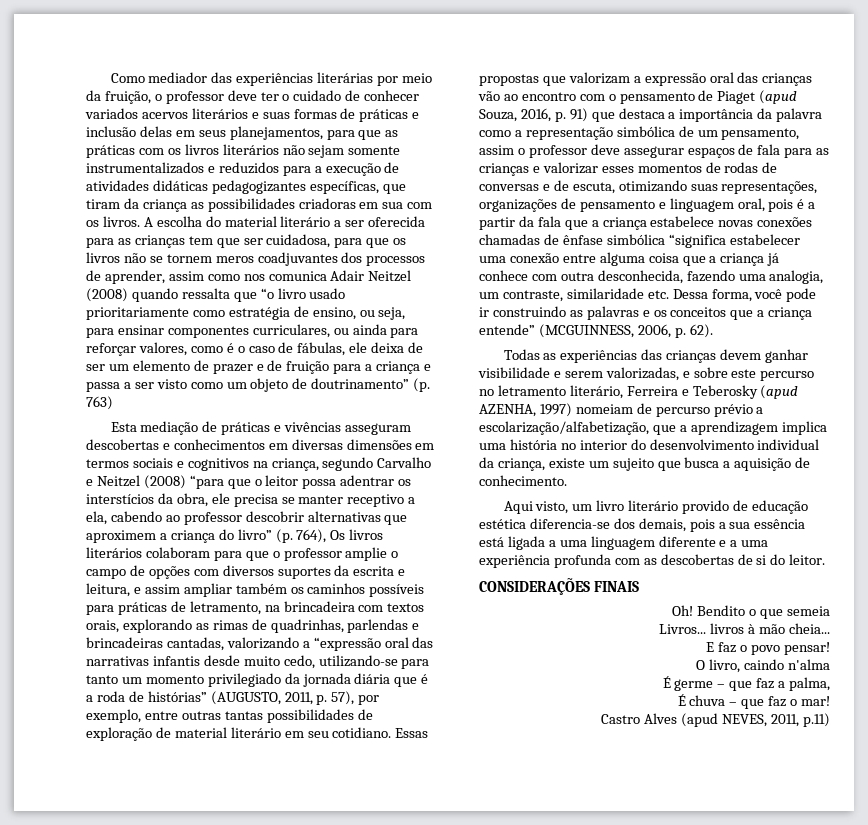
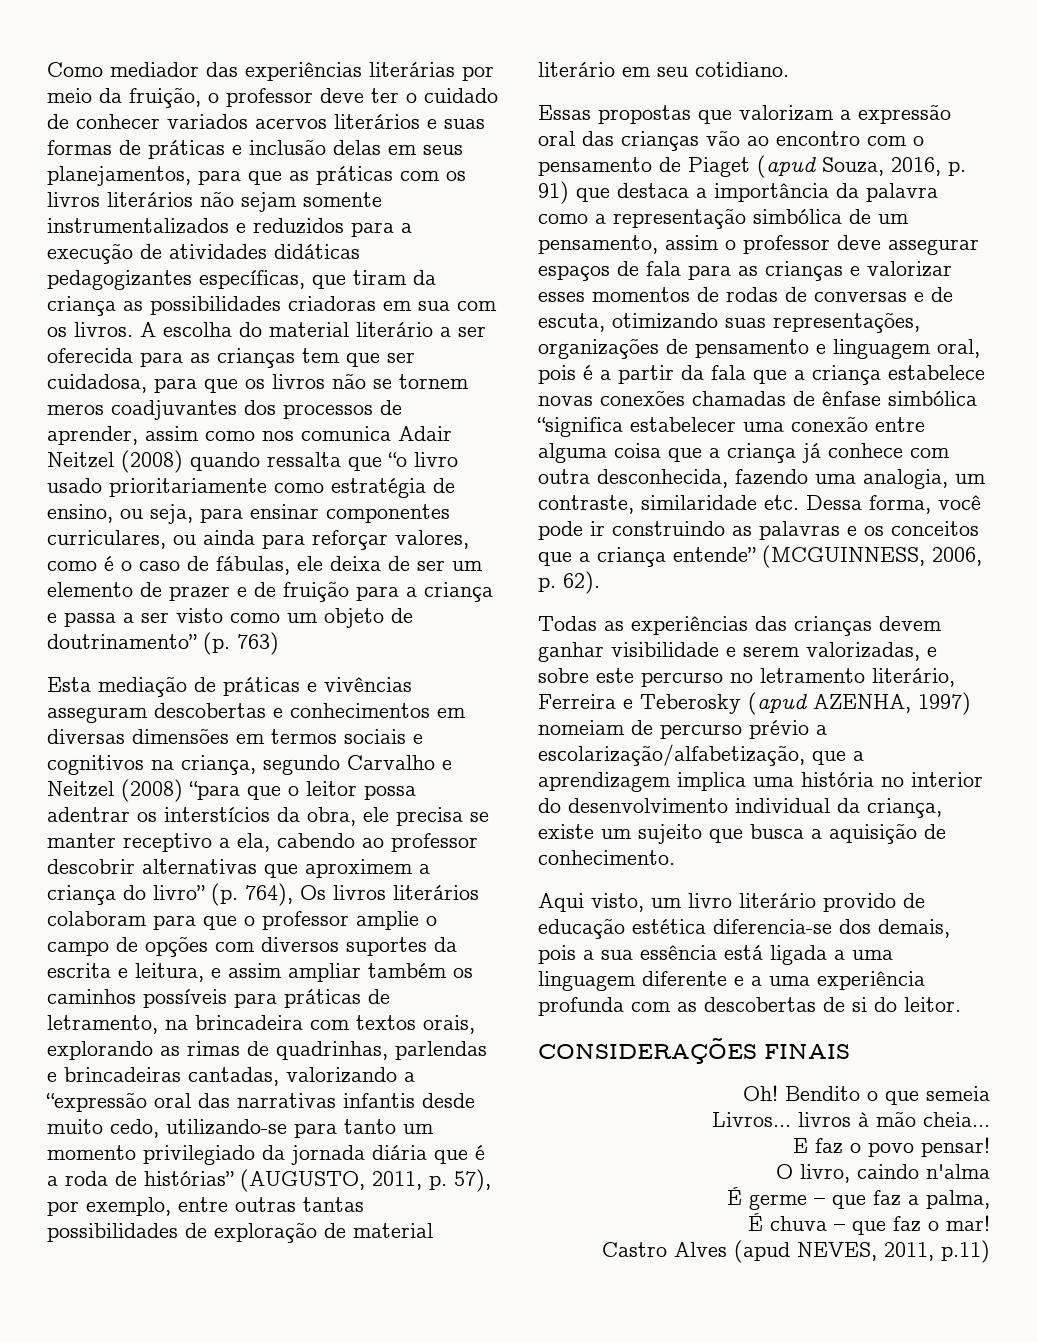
- Esta mediação de práticas e vivências asseguram descobertas e conhecimentos em diversas dimensões em termos sociais e cognitivos na criança, segundo Carvalho e Neitzel (2008) “para que o leitor possa adentrar os interstícios da obra, ele precisa se manter receptivo a ela, cabendo ao professor descobrir alternativas que aproximem a criança do livro” (p. 764), Os livros literários colaboram para que o professor amplie o campo de opções com diversos suportes da escrita e leitura, e assim ampliar também os caminhos possíveis para práticas de letramento, na brincadeira com textos orais, explorando as rimas de quadrinhas, parlendas e brincadeiras cantadas, valorizando a “expressão oral das narrativas infantis desde muito cedo, utilizando-se para tanto um momento privilegiado da jornada diária que é a roda de histórias” (AUGUSTO, 2011, p. 57), por exemplo, entre outras tantas possibilidades de exploração de material literário em seu cotidiano. Essas propostas que valorizam a expressão oral das crianças vão ao encontro com o pensamento de Piaget (apud Souza, 2016, p. 91) que destaca a importância da palavra como a representação simbólica de um pensamento, assim o professor deve assegurar espaços de fala para as crianças e valorizar esses momentos de rodas de conversas e de escuta, otimizando suas representações, organizações de pensamento e linguagem oral, pois é a partir da fala que a criança estabelece novas conexões chamadas de ênfase simbólica “significa estabelecer uma conexão entre alguma coisa que a criança já conhece com outra desconhecida, fazendo uma analogia, um contraste, similaridade etc. Dessa forma, você pode ir construindo as palavras e os conceitos que a criança entende” (MCGUINNESS, 2006, p. 62).
+ Esta mediação de práticas e vivências asseguram descobertas e conhecimentos em diversas dimensões em termos sociais e cognitivos na criança, segundo Carvalho e Neitzel (2008) “para que o leitor possa adentrar os interstícios da obra, ele precisa se manter receptivo a ela, cabendo ao professor descobrir alternativas que aproximem a criança do livro” (p. 764), Os livros literários colaboram para que o professor amplie o campo de opções com diversos suportes da escrita e leitura, e assim ampliar também os caminhos possíveis para práticas de letramento, na brincadeira com textos orais, explorando as rimas de quadrinhas, parlendas e brincadeiras cantadas, valorizando a “expressão oral das narrativas infantis desde muito cedo, utilizando-se para tanto um momento privilegiado da jornada diária que é a roda de histórias” (AUGUSTO, 2011, p. 57), por exemplo, entre outras tantas possibilidades de exploração de material literário em seu cotidiano.
+ Essas propostas que valorizam a expressão oral das crianças vão ao encontro com o pensamento de Piaget (apud Souza, 2016, p. 91) que destaca a importância da palavra como a representação simbólica de um pensamento, assim o professor deve assegurar espaços de fala para as crianças e valorizar esses momentos de rodas de conversas e de escuta, otimizando suas representações, organizações de pensamento e linguagem oral, pois é a partir da fala que a criança estabelece novas conexões chamadas de ênfase simbólica “significa estabelecer uma conexão entre alguma coisa que a criança já conhece com outra desconhecida, fazendo uma analogia, um contraste, similaridade etc. Dessa forma, você pode ir construindo as palavras e os conceitos que a criança entende” (MCGUINNESS, 2006, p. 62).

